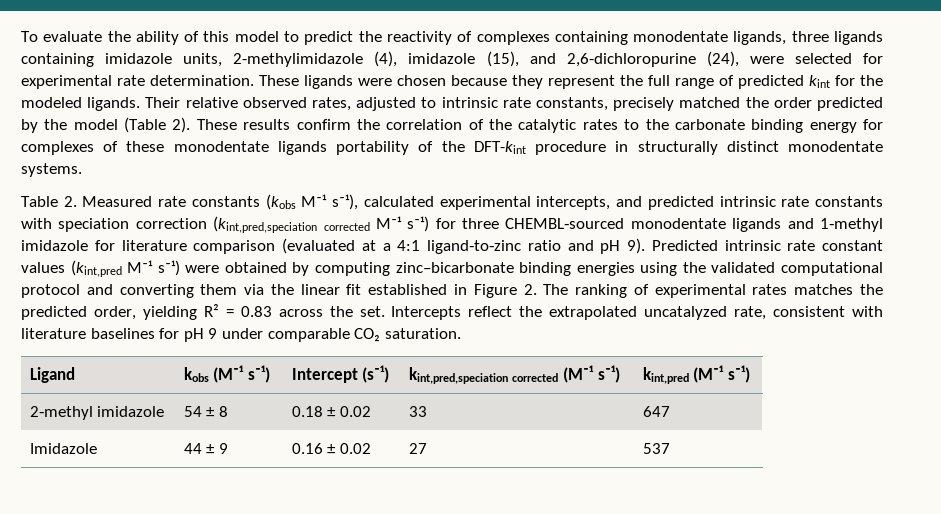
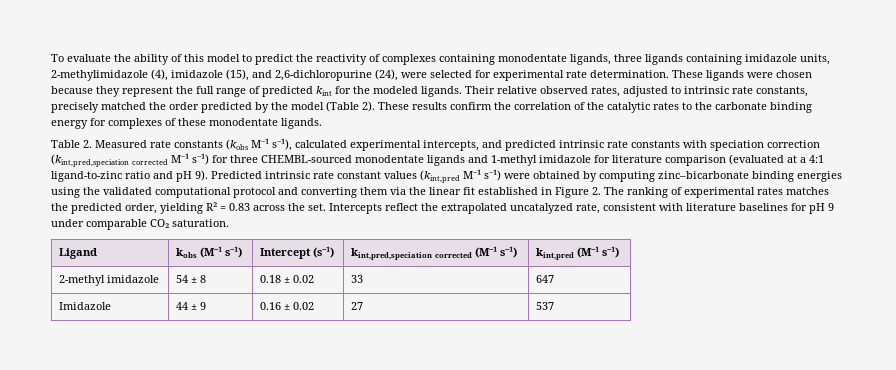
- These results confirm the correlation of the catalytic rates to the carbonate binding energy for complexes of these monodentate ligands portability of the DFT-kint procedure in structurally distinct monodentate systems.
+ These results confirm the correlation of the catalytic rates to the carbonate binding energy for complexes of these monodentate ligands.

